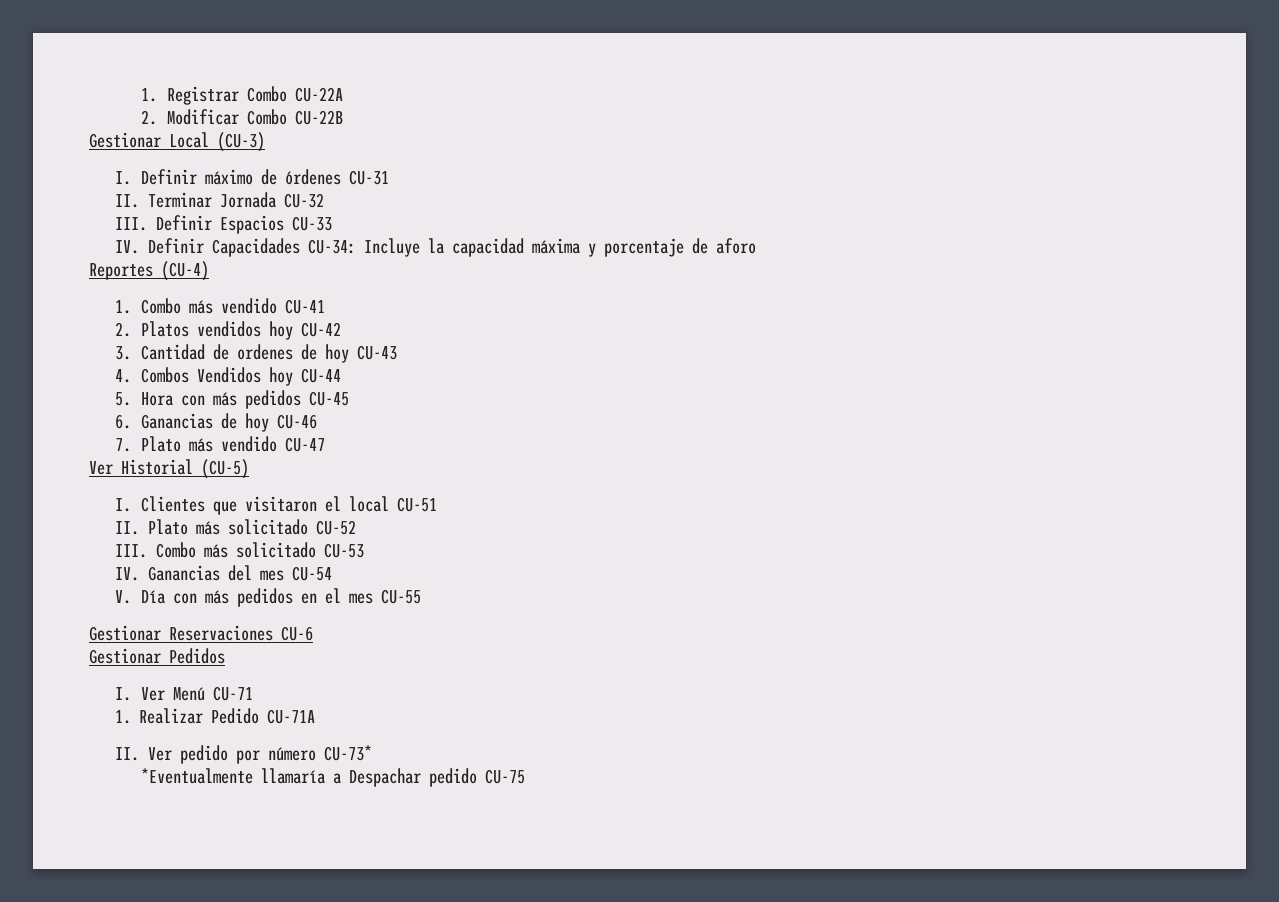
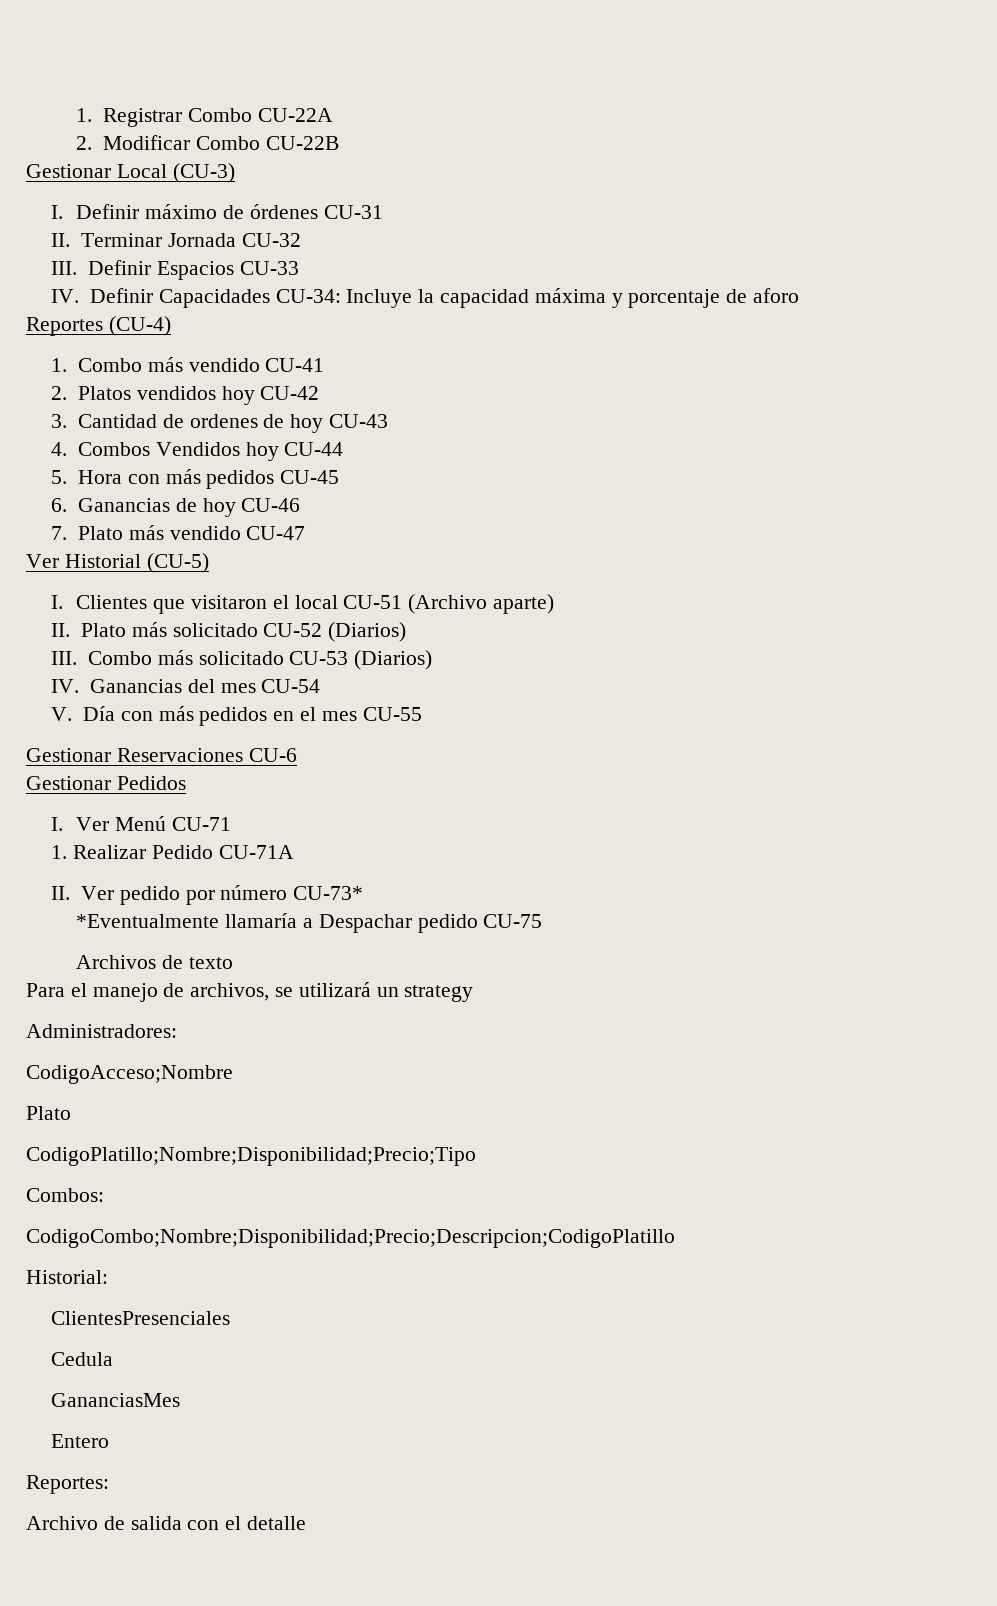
- I. Clientes que visitaron el local CU-51
+ I. Clientes que visitaron el local CU-51 (Archivo aparte)
- II. Plato más solicitado CU-52
+ II. Plato más solicitado CU-52 (Diarios)
- III. Combo más solicitado CU-53
+ III. Combo más solicitado CU-53 (Diarios)
+ Archivos de texto
+ Para el manejo de archivos, se utilizará un strategy
+ Administradores:
+ CodigoAcceso;Nombre
+ Plato
+ CodigoPlatillo;Nombre;Disponibilidad;Precio;Tipo
+ Combos:
+ CodigoCombo;Nombre;Disponibilidad;Precio;Descripcion;CodigoPlatillo
+ Historial:
+ ClientesPresenciales
+ Cedula
+ GananciasMes
+ Entero
+ Reportes:
+ Archivo de salida con el detalle

